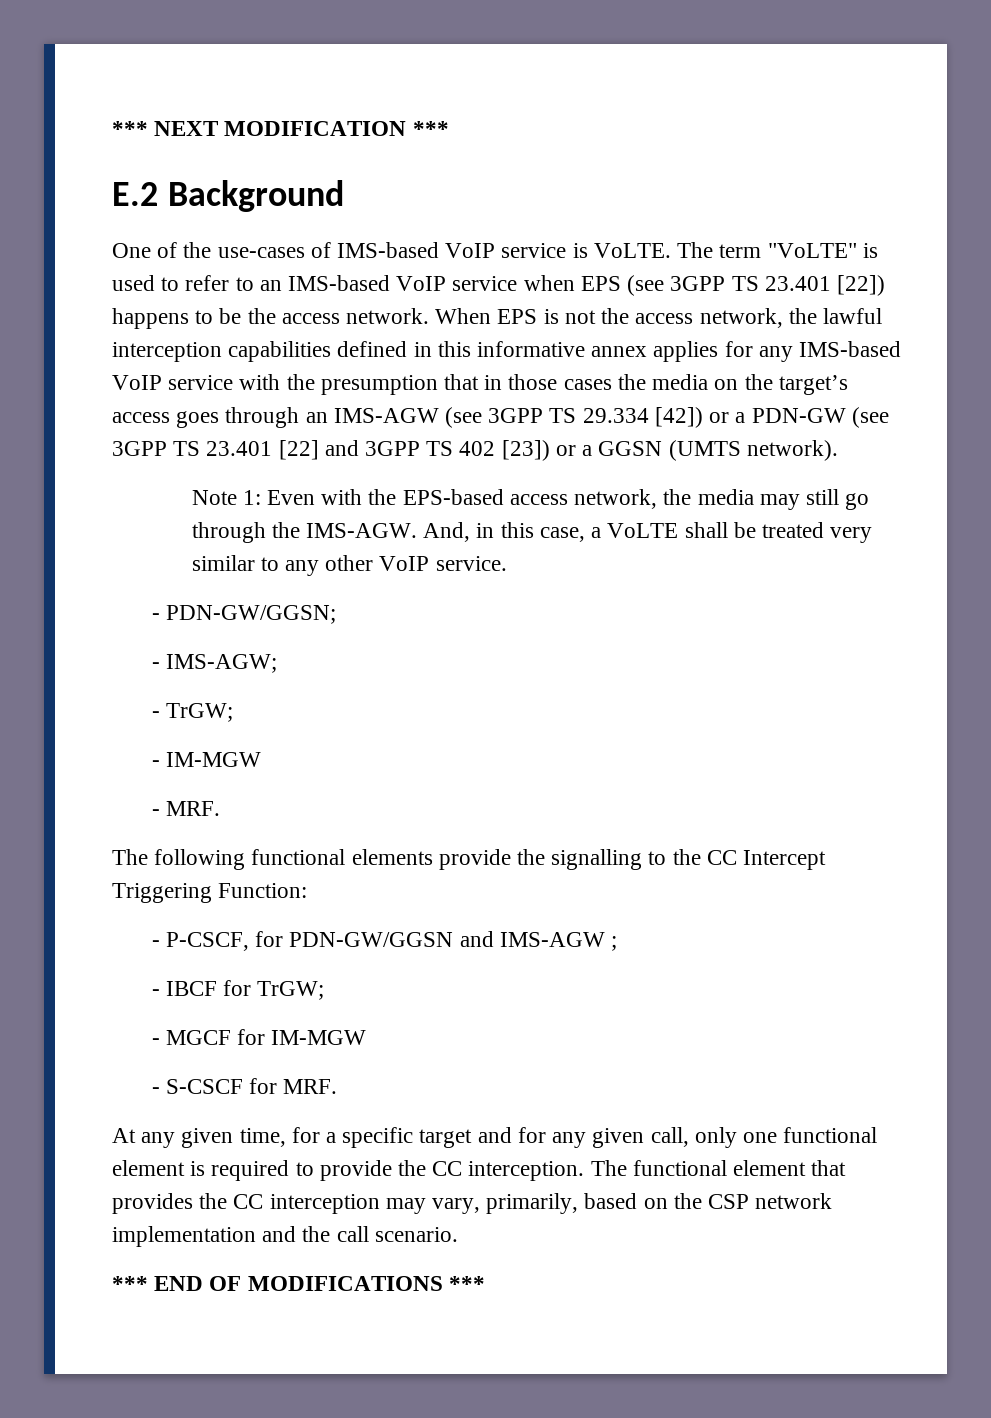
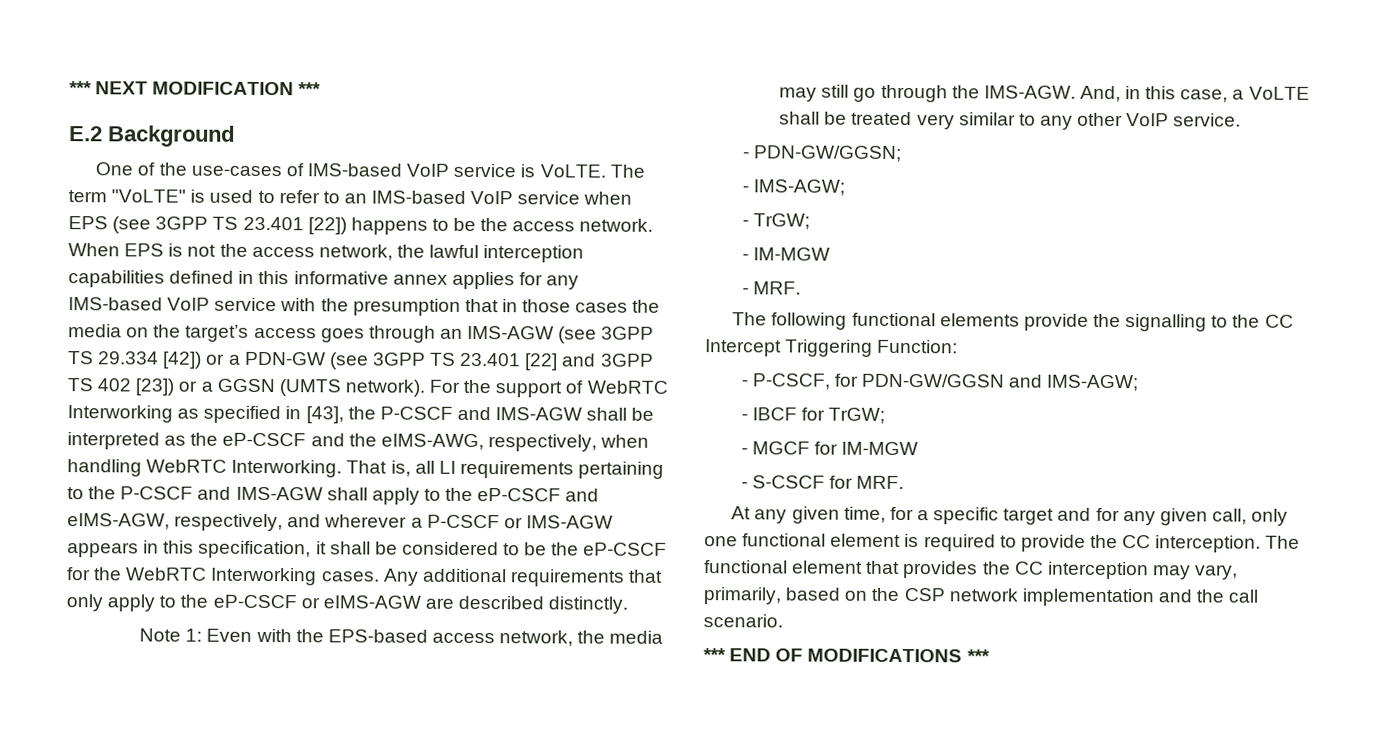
+ For the support of WebRTC Interworking as specified in [43], the P-CSCF and IMS-AGW shall be interpreted as the eP-CSCF and the eIMS-AWG, respectively, when handling WebRTC Interworking. That is, all LI requirements pertaining to the P-CSCF and IMS-AGW shall apply to the eP-CSCF and eIMS-AGW, respectively, and wherever a P-CSCF or IMS-AGW appears in this specification, it shall be considered to be the eP-CSCF for the WebRTC Interworking cases. Any additional requirements that only apply to the eP-CSCF or eIMS-AGW are described distinctly.
- - P-CSCF, for PDN-GW/GGSN and IMS-AGW ;
+ - P-CSCF, for PDN-GW/GGSN and IMS-AGW;

